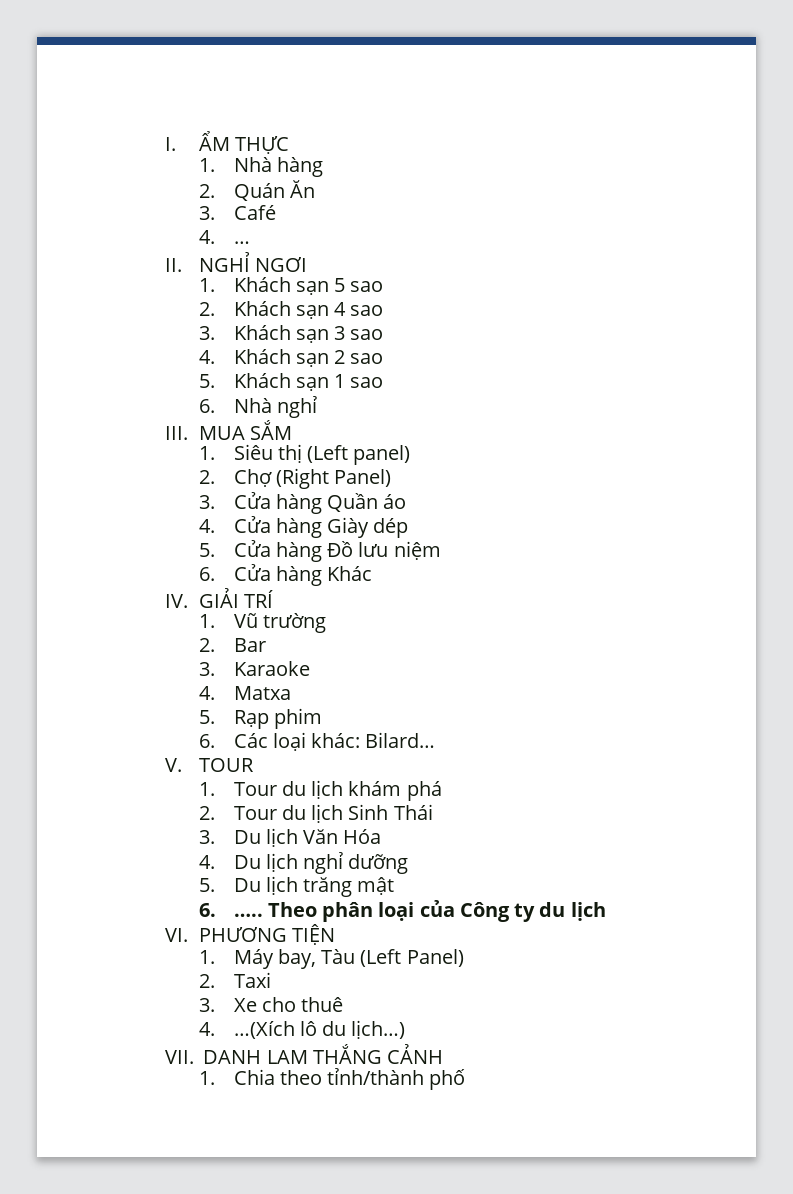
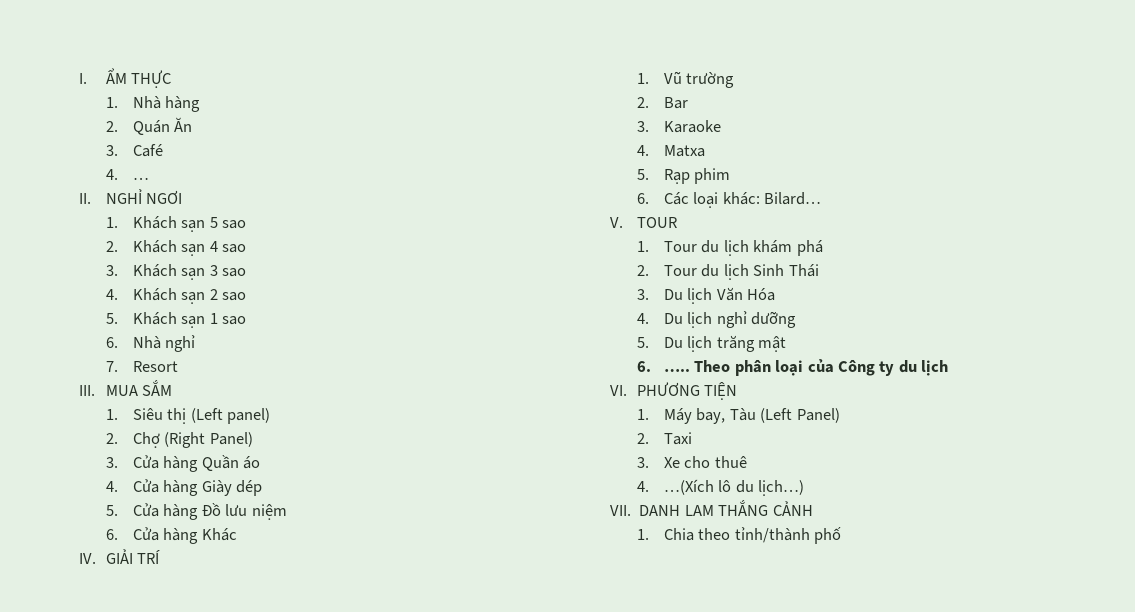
+ 7. Resort

